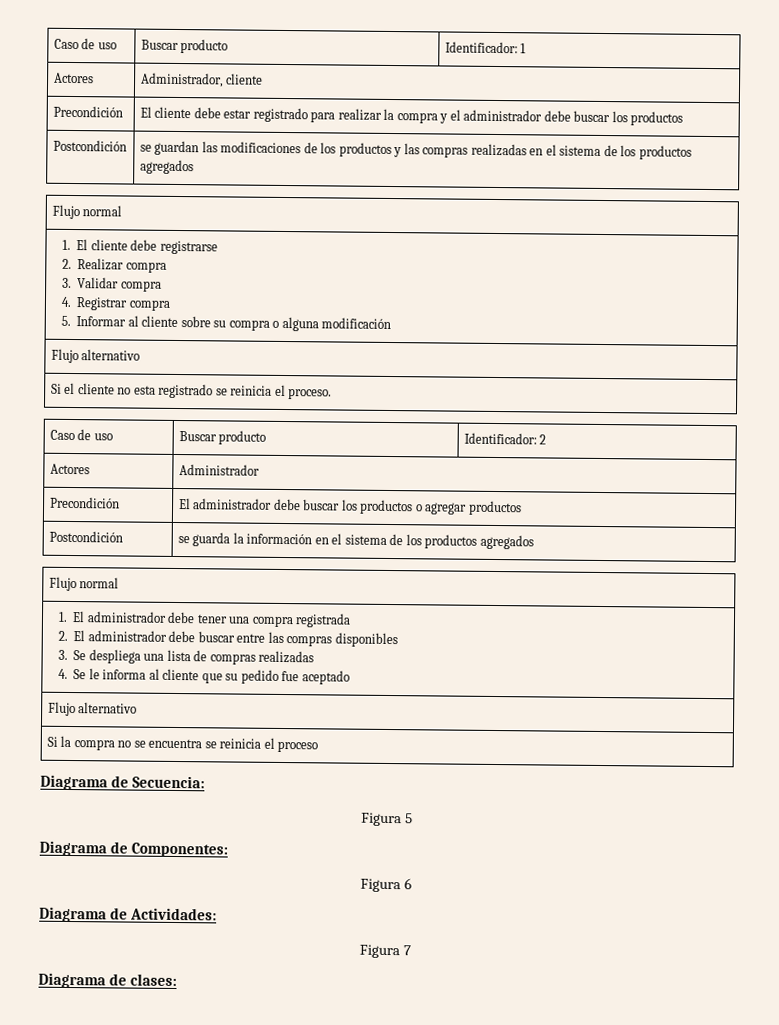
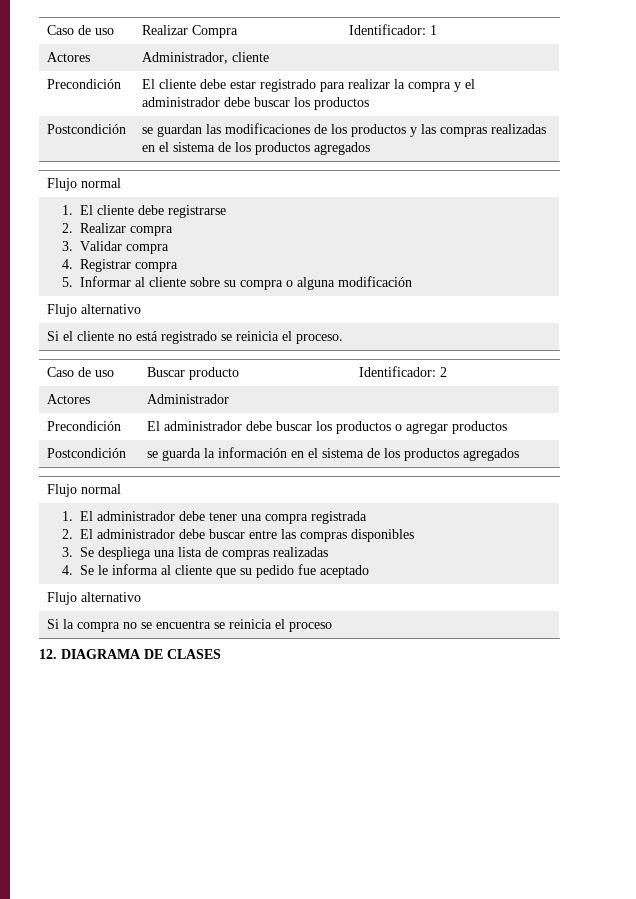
- Caso de uso | Buscar producto | Identificador: 1
+ Caso de uso | Realizar Compra | Identificador: 1
- Si el cliente no esta registrado se reinicia el proceso.
+ Si el cliente no está registrado se reinicia el proceso.
- Diagrama de Secuencia:
- Figura 5
- Diagrama de Componentes:
- Figura 6
- Diagrama de Actividades:
- Figura 7
- Diagrama de clases:
+ 12. DIAGRAMA DE CLASES

